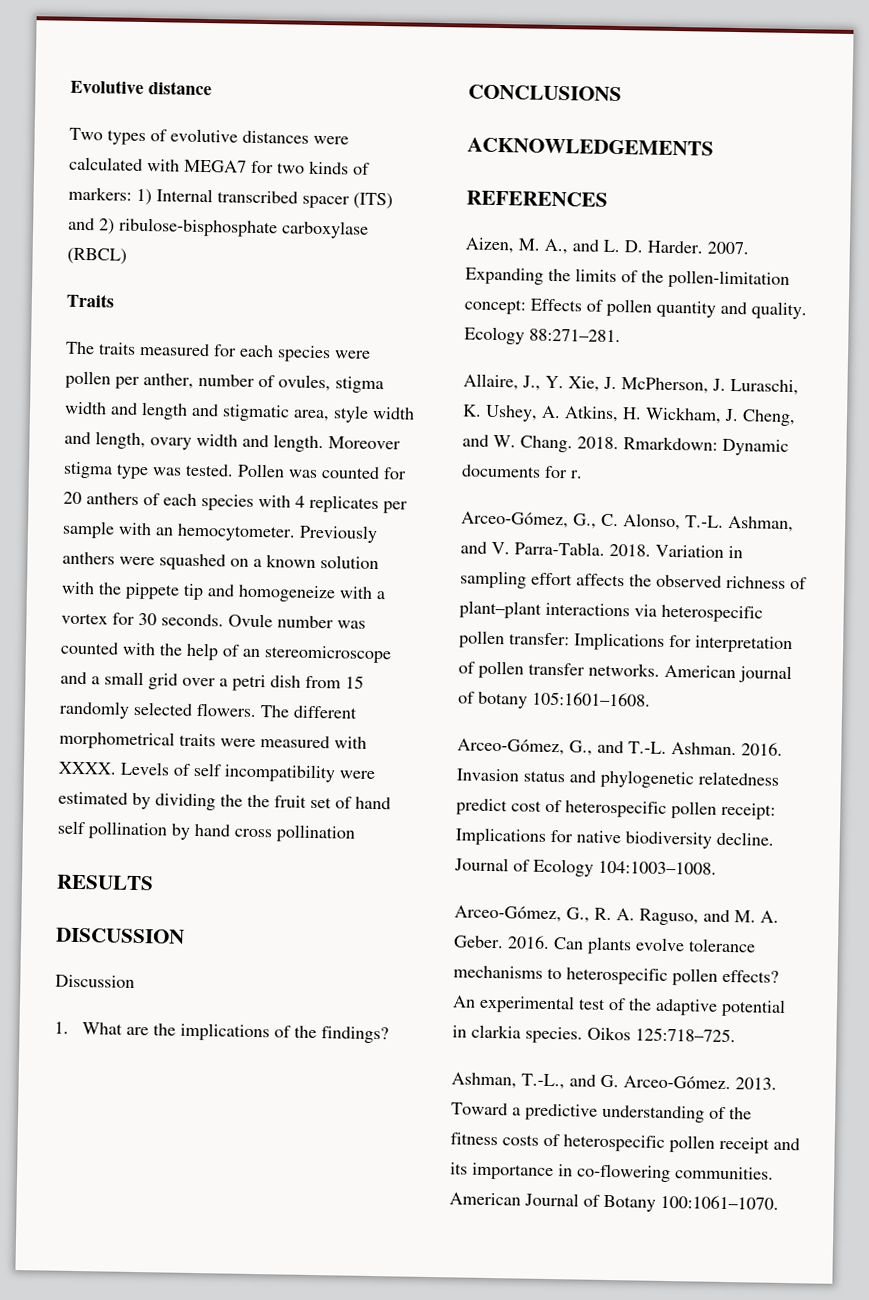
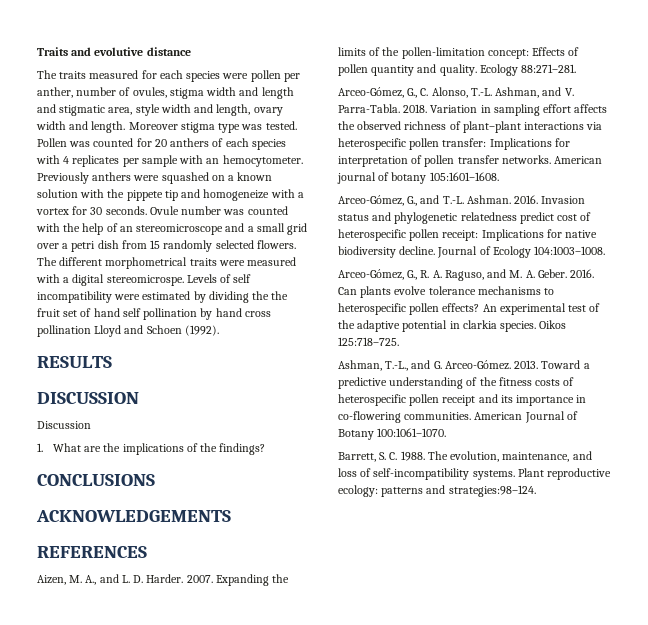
- Evolutive distance
- Two types of evolutive distances were calculated with MEGA7 for two kinds of markers: 1) Internal transcribed spacer (ITS) and 2) ribulose-bisphosphate carboxylase (RBCL)
- Traits
+ Traits and evolutive distance
- The different morphometrical traits were measured with XXXX.
+ The different morphometrical traits were measured with a digital stereomicrospe.
- Levels of self incompatibility were estimated by dividing the the fruit set of hand self pollination by hand cross pollination
+ Levels of self incompatibility were estimated by dividing the the fruit set of hand self pollination by hand cross pollination Lloyd and Schoen (1992).
- Allaire, J., Y. Xie, J. McPherson, J. Luraschi, K. Ushey, A. Atkins, H. Wickham, J. Cheng, and W. Chang. 2018. Rmarkdown: Dynamic documents for r.
+ Barrett, S. C. 1988. The evolution, maintenance, and loss of self-incompatibility systems. Plant reproductive ecology: patterns and strategies:98–124.

